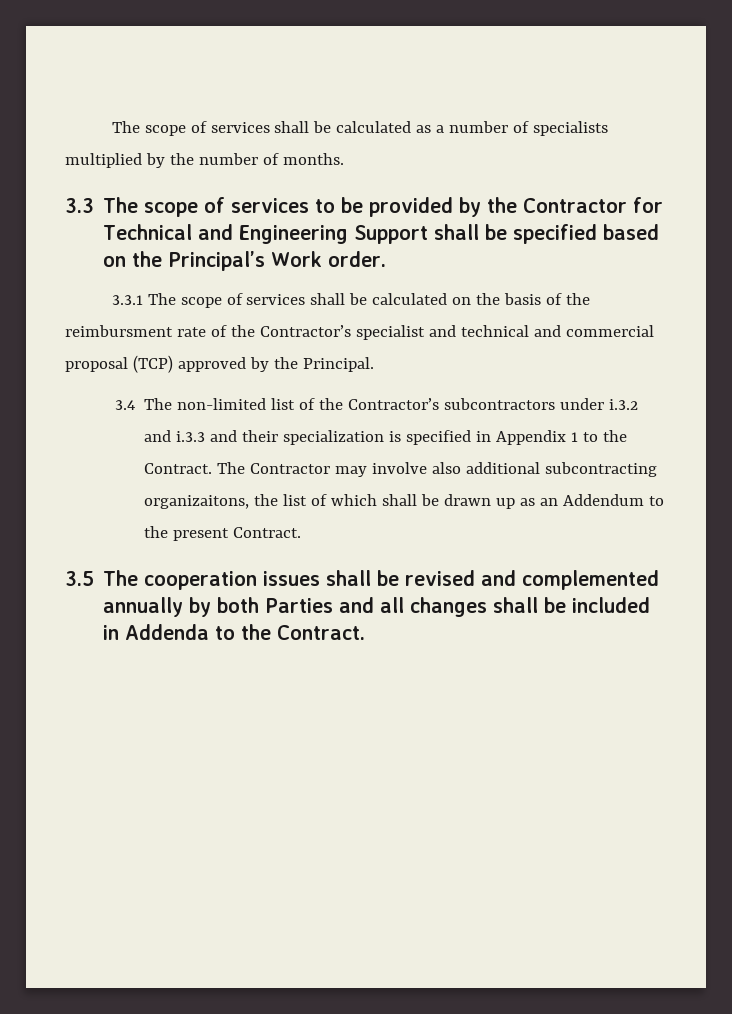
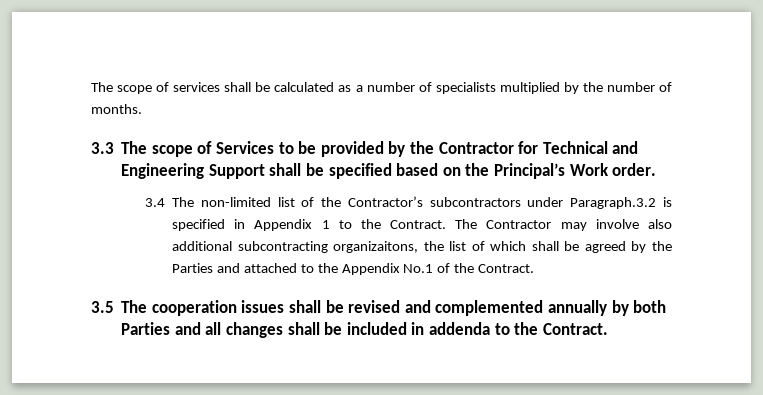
- 3.3 The scope of services to be provided by the Contractor for Technical and Engineering Support shall be specified based on the Principal’s Work order.
+ 3.3 The scope of Services to be provided by the Contractor for Technical and Engineering Support shall be specified based on the Principal’s Work order.
- 3.3.1 The scope of services shall be calculated on the basis of the reimbursment rate of the Contractor’s specialist and technical and commercial proposal (TCP) approved by the Principal.
- 3.4 The non-limited list of the Contractor’s subcontractors under i.3.2 and i.3.3 and their specialization is specified in Appendix 1 to the Contract.
+ 3.4 The non-limited list of the Contractor’s subcontractors under Paragraph.3.2 is specified in Appendix 1 to the Contract.
- The Contractor may involve also additional subcontracting organizaitons, the list of which shall be drawn up as an Addendum to the present Contract.
+ The Contractor may involve also additional subcontracting organizaitons, the list of which shall be agreed by the Parties and attached to the Appendix No.1 of the Contract.
- 3.5 The cooperation issues shall be revised and complemented annually by both Parties and all changes shall be included in Addenda to the Contract.
+ 3.5 The cooperation issues shall be revised and complemented annually by both Parties and all changes shall be included in addenda to the Contract.

